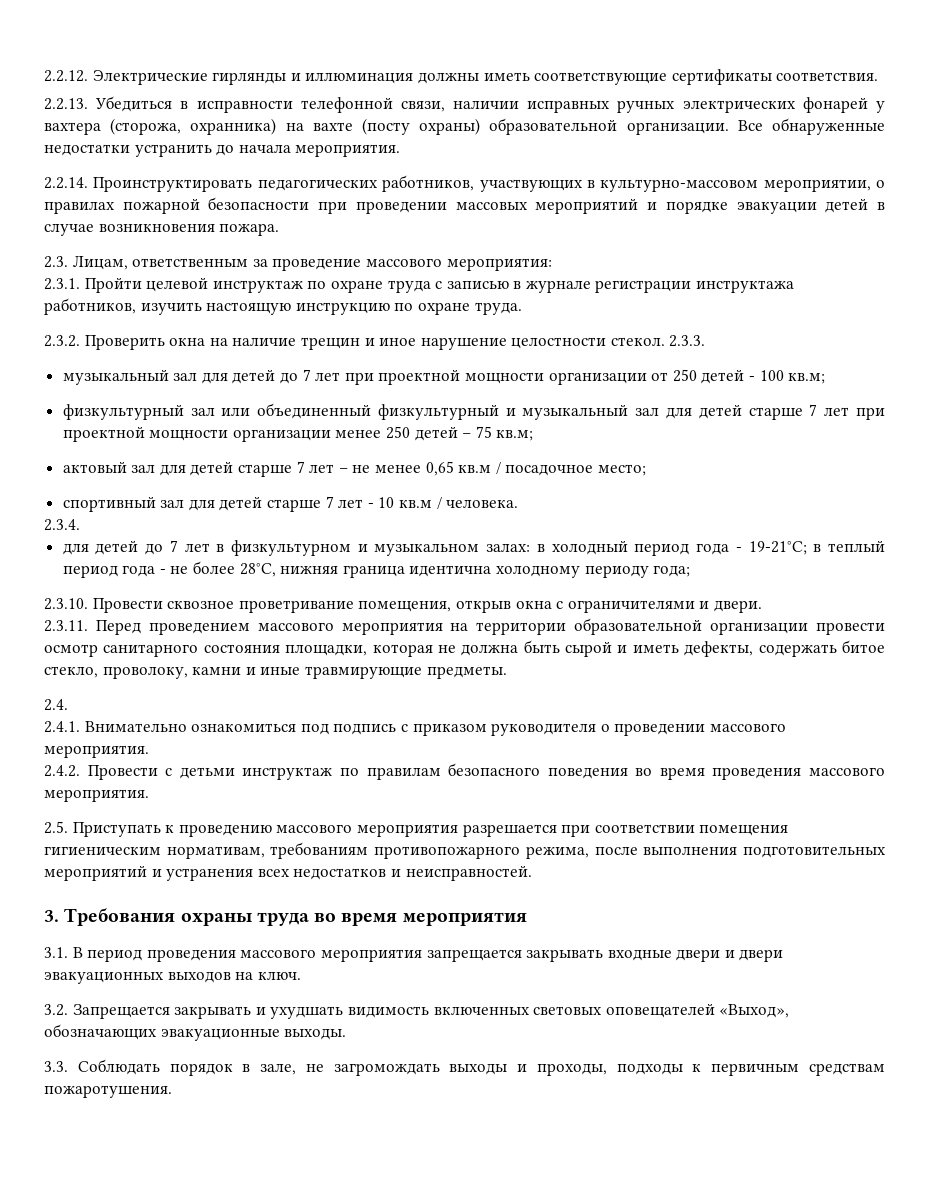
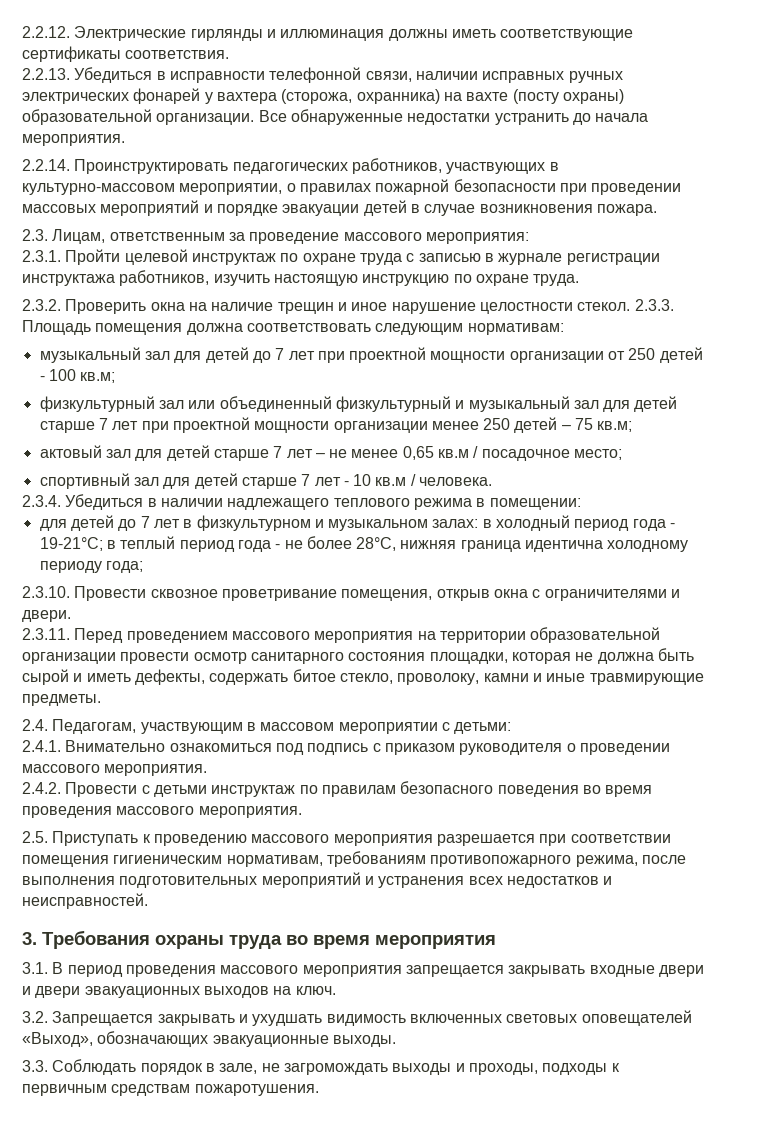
- 2.3.3.
+ 2.3.3. Площадь помещения должна соответствовать следующим нормативам:
- 2.3.4.
+ 2.3.4. Убедиться в наличии надлежащего теплового режима в помещении:
- 2.4.
+ 2.4. Педагогам, участвующим в массовом мероприятии с детьми:

